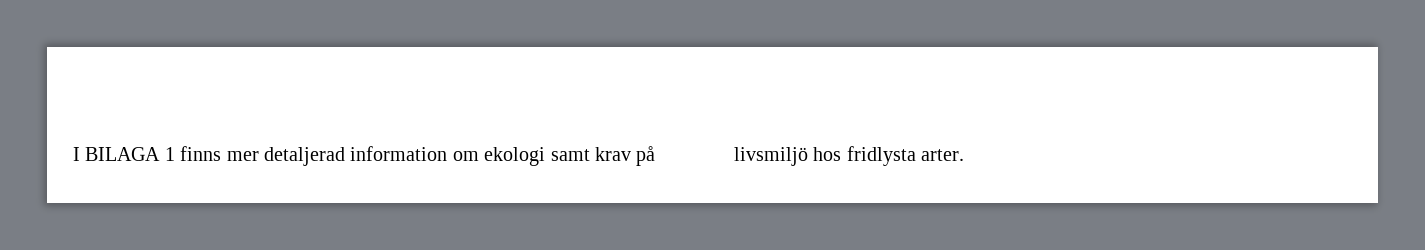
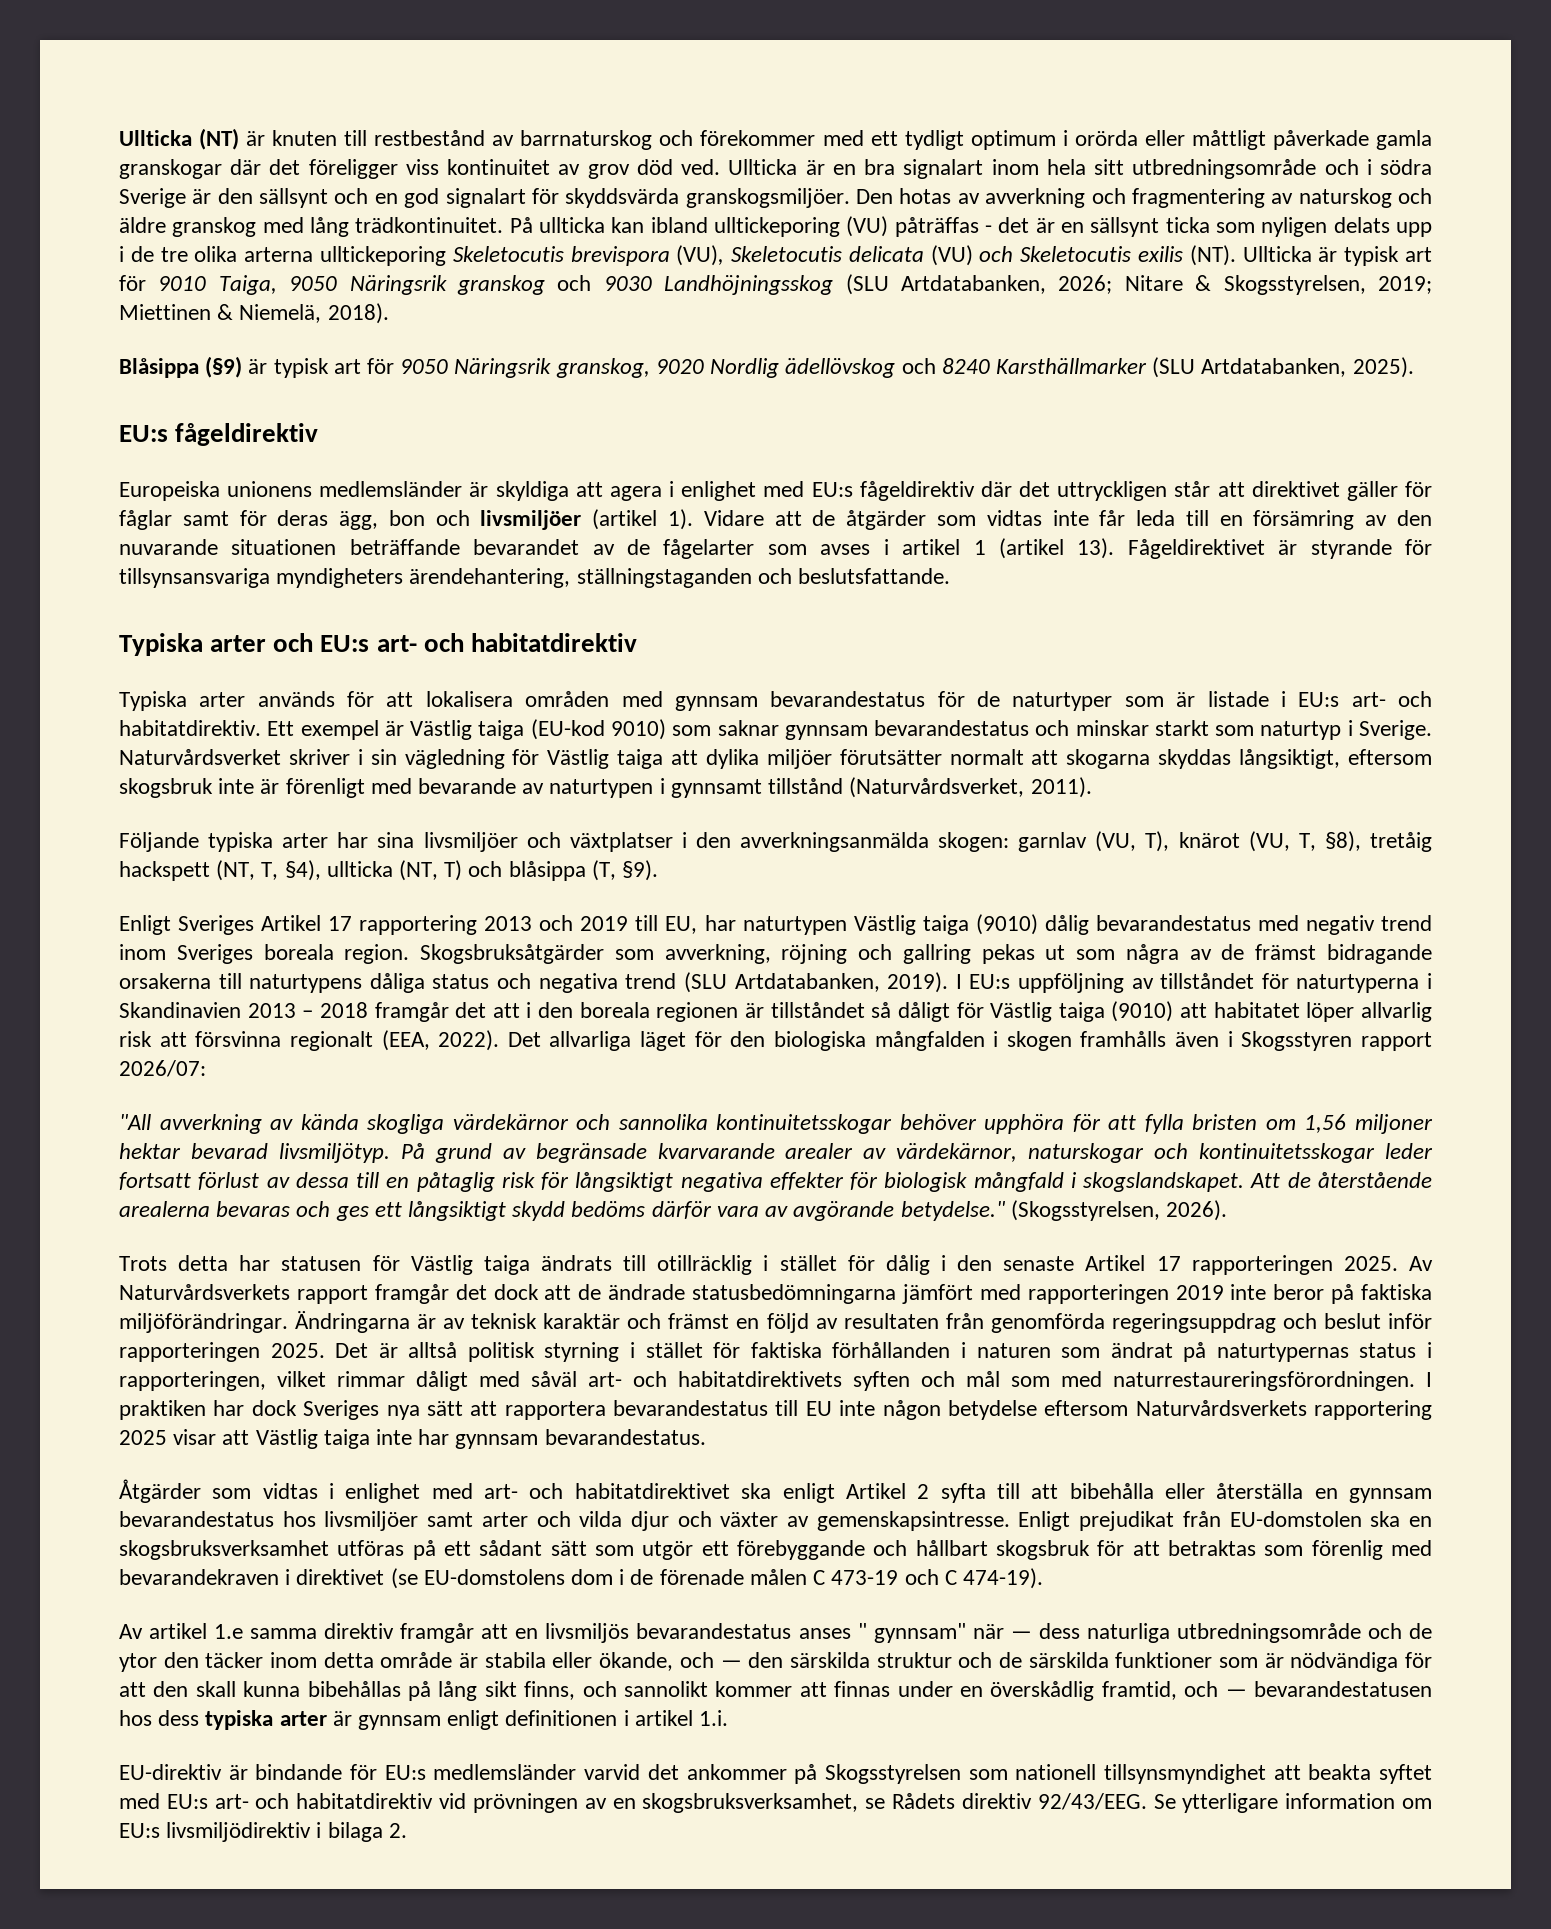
- I BILAGA 1 finns mer detaljerad information om ekologi samt krav på livsmiljö hos fridlysta arter.
+ Ullticka (NT) är knuten till restbestånd av barrnaturskog och förekommer med ett tydligt optimum i orörda eller måttligt påverkade gamla granskogar där det föreligger viss kontinuitet av grov död ved. Ullticka är en bra signalart inom hela sitt utbredningsområde och i södra Sverige är den sällsynt och en god signalart för skyddsvärda granskogsmiljöer. Den hotas av avverkning och fragmentering av naturskog och äldre granskog med lång trädkontinuitet. På ullticka kan ibland ulltickeporing (VU) påträffas - det är en sällsynt ticka som nyligen delats upp i de tre olika arterna ulltickeporing Skeletocutis brevispora (VU), Skeletocutis delicata (VU) och Skeletocutis exilis (NT). Ullticka är typisk art för 9010 Taiga, 9050 Näringsrik granskog och 9030 Landhöjningsskog (SLU Artdatabanken, 2026; Nitare & Skogsstyrelsen, 2019; Miettinen & Niemelä, 2018).
+ Blåsippa (§9) är typisk art för 9050 Näringsrik granskog, 9020 Nordlig ädellövskog och 8240 Karsthällmarker (SLU Artdatabanken, 2025).
+ EU:s fågeldirektiv
+ Europeiska unionens medlemsländer är skyldiga att agera i enlighet med EU:s fågeldirektiv där det uttryckligen står att direktivet gäller för fåglar samt för deras ägg, bon och livsmiljöer (artikel 1). Vidare att de åtgärder som vidtas inte får leda till en försämring av den nuvarande situationen beträffande bevarandet av de fågelarter som avses i artikel 1 (artikel 13). Fågeldirektivet är styrande för tillsynsansvariga myndigheters ärendehantering, ställningstaganden och beslutsfattande.
+ Typiska arter och EU:s art- och habitatdirektiv
+ Typiska arter används för att lokalisera områden med gynnsam bevarandestatus för de naturtyper som är listade i EU:s art- och habitatdirektiv. Ett exempel är Västlig taiga (EU-kod 9010) som saknar gynnsam bevarandestatus och minskar starkt som naturtyp i Sverige. Naturvårdsverket skriver i sin vägledning för Västlig taiga att dylika miljöer förutsätter normalt att skogarna skyddas långsiktigt, eftersom skogsbruk inte är förenligt med bevarande av naturtypen i gynnsamt tillstånd (Naturvårdsverket, 2011).
+ Följande typiska arter har sina livsmiljöer och växtplatser i den avverkningsanmälda skogen: garnlav (VU, T), knärot (VU, T, §8), tretåig hackspett (NT, T, §4), ullticka (NT, T) och blåsippa (T, §9).
+ Enligt Sveriges Artikel 17 rapportering 2013 och 2019 till EU, har naturtypen Västlig taiga (9010) dålig bevarandestatus med negativ trend inom Sveriges boreala region. Skogsbruksåtgärder som avverkning, röjning och gallring pekas ut som några av de främst bidragande orsakerna till naturtypens dåliga status och negativa trend (SLU Artdatabanken, 2019). I EU:s uppföljning av tillståndet för naturtyperna i Skandinavien 2013 – 2018 framgår det att i den boreala regionen är tillståndet så dåligt för Västlig taiga (9010) att habitatet löper allvarlig risk att försvinna regionalt (EEA, 2022). Det allvarliga läget för den biologiska mångfalden i skogen framhålls även i Skogsstyren rapport 2026/07:
+ "All avverkning av kända skogliga värdekärnor och sannolika kontinuitetsskogar behöver upphöra för att fylla bristen om 1,56 miljoner hektar bevarad livsmiljötyp. På grund av begränsade kvarvarande arealer av värdekärnor, naturskogar och kontinuitetsskogar leder fortsatt förlust av dessa till en påtaglig risk för långsiktigt negativa effekter för biologisk mångfald i skogslandskapet. Att de återstående arealerna bevaras och ges ett långsiktigt skydd bedöms därför vara av avgörande betydelse." (Skogsstyrelsen, 2026).
+ Trots detta har statusen för Västlig taiga ändrats till otillräcklig i stället för dålig i den senaste Artikel 17 rapporteringen 2025. Av Naturvårdsverkets rapport framgår det dock att de ändrade statusbedömningarna jämfört med rapporteringen 2019 inte beror på faktiska miljöförändringar. Ändringarna är av teknisk karaktär och främst en följd av resultaten från genomförda regeringsuppdrag och beslut inför rapporteringen 2025. Det är alltså politisk styrning i stället för faktiska förhållanden i naturen som ändrat på naturtypernas status i rapporteringen, vilket rimmar dåligt med såväl art- och habitatdirektivets syften och mål som med naturrestaureringsförordningen. I praktiken har dock Sveriges nya sätt att rapportera bevarandestatus till EU inte någon betydelse eftersom Naturvårdsverkets rapportering 2025 visar att Västlig taiga inte har gynnsam bevarandestatus.
+ Åtgärder som vidtas i enlighet med art- och habitatdirektivet ska enligt Artikel 2 syfta till att bibehålla eller återställa en gynnsam bevarandestatus hos livsmiljöer samt arter och vilda djur och växter av gemenskapsintresse. Enligt prejudikat från EU-domstolen ska en skogsbruksverksamhet utföras på ett sådant sätt som utgör ett förebyggande och hållbart skogsbruk för att betraktas som förenlig med bevarandekraven i direktivet (se EU-domstolens dom i de förenade målen C 473-19 och C 474-19).
+ Av artikel 1.e samma direktiv framgår att en livsmiljös bevarandestatus anses " gynnsam" när — dess naturliga utbredningsområde och de ytor den täcker inom detta område är stabila eller ökande, och — den särskilda struktur och de särskilda funktioner som är nödvändiga för att den skall kunna bibehållas på lång sikt finns, och sannolikt kommer att finnas under en överskådlig framtid, och — bevarandestatusen hos dess typiska arter är gynnsam enligt definitionen i artikel 1.i.
+ EU-direktiv är bindande för EU:s medlemsländer varvid det ankommer på Skogsstyrelsen som nationell tillsynsmyndighet att beakta syftet med EU:s art- och habitatdirektiv vid prövningen av en skogsbruksverksamhet, se Rådets direktiv 92/43/EEG. Se ytterligare information om EU:s livsmiljödirektiv i bilaga 2.

